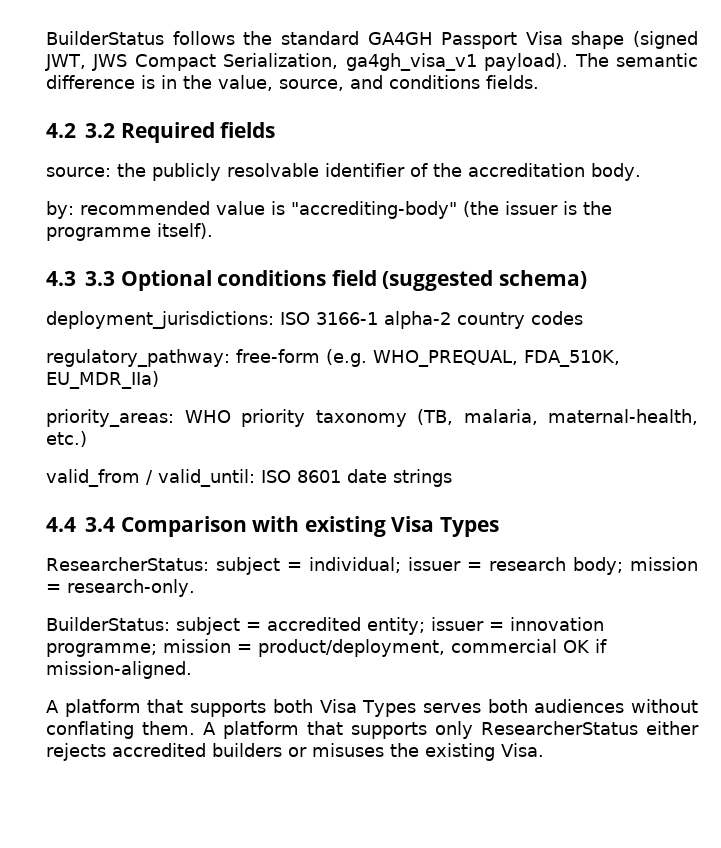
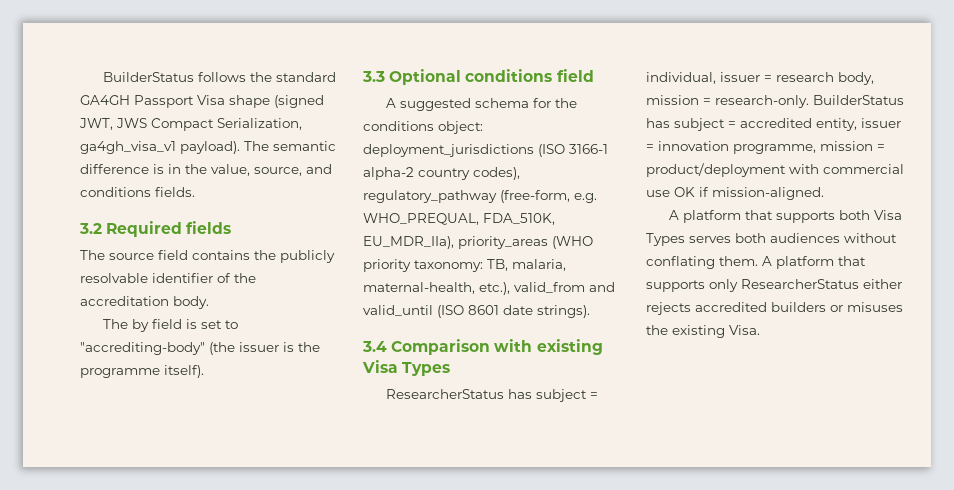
- 4.2 3.2 Required fields
+ 3.2 Required fields
- source: the publicly resolvable identifier of the accreditation body.
+ The source field contains the publicly resolvable identifier of the accreditation body.
- by: recommended value is "accrediting-body" (the issuer is the programme itself).
+ The by field is set to "accrediting-body" (the issuer is the programme itself).
- 4.3 3.3 Optional conditions field (suggested schema)
- deployment_jurisdictions: ISO 3166-1 alpha-2 country codes
- regulatory_pathway: free-form (e.g. WHO_PREQUAL, FDA_510K, EU_MDR_IIa)
- priority_areas: WHO priority taxonomy (TB, malaria, maternal-health, etc.)
- valid_from / valid_until: ISO 8601 date strings
- 4.4 3.4 Comparison with existing Visa Types
+ 3.3 Optional conditions field
+ A suggested schema for the conditions object: deployment_jurisdictions (ISO 3166-1 alpha-2 country codes), regulatory_pathway (free-form, e.g. WHO_PREQUAL, FDA_510K, EU_MDR_IIa), priority_areas (WHO priority taxonomy: TB, malaria, maternal-health, etc.), valid_from and valid_until (ISO 8601 date strings).
+ 3.4 Comparison with existing Visa Types
- ResearcherStatus: subject = individual; issuer = research body; mission = research-only.
- BuilderStatus: subject = accredited entity; issuer = innovation programme; mission = product/deployment, commercial OK if mission-aligned.
+ ResearcherStatus has subject = individual, issuer = research body, mission = research-only. BuilderStatus has subject = accredited entity, issuer = innovation programme, mission = product/deployment with commercial use OK if mission-aligned.

